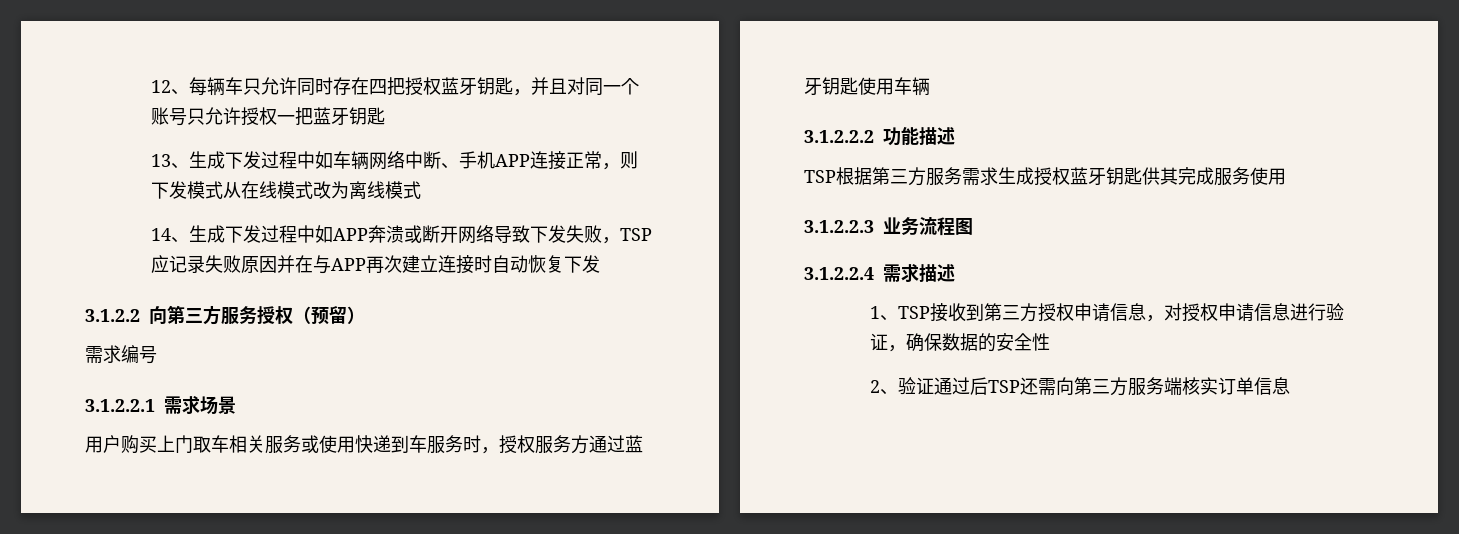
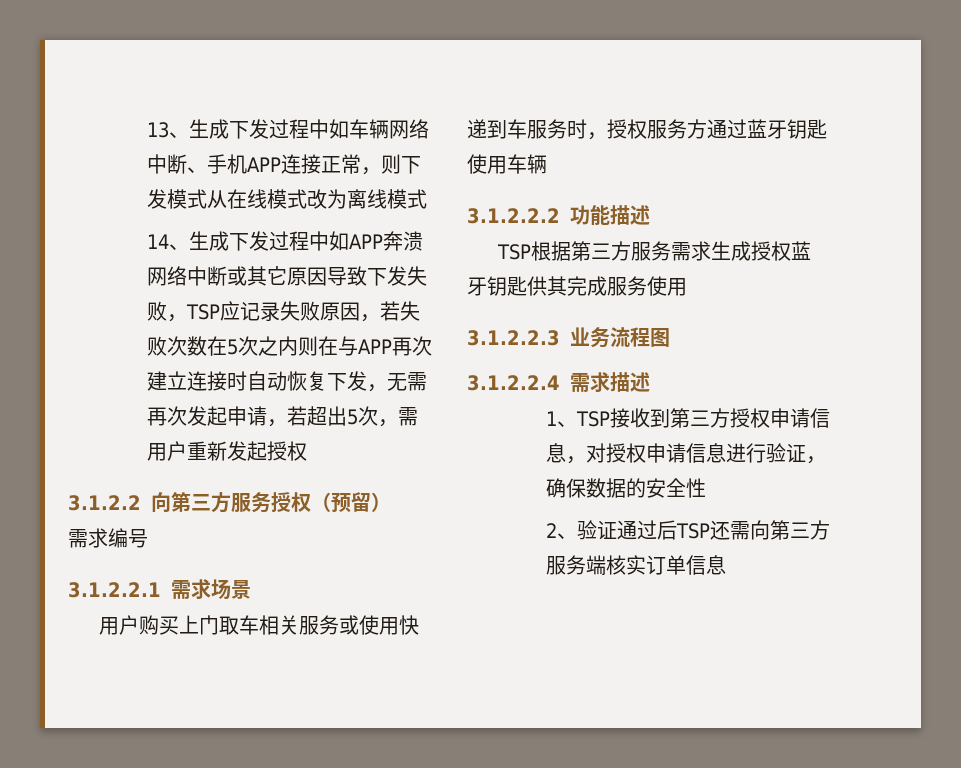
- 12、每辆车只允许同时存在四把授权蓝牙钥匙，并且对同一个账号只允许授权一把蓝牙钥匙
- 14、生成下发过程中如APP奔溃或断开网络导致下发失败，TSP应记录失败原因并在与APP再次建立连接时自动恢复下发
+ 14、生成下发过程中如APP奔溃网络中断或其它原因导致下发失败，TSP应记录失败原因，若失败次数在5次之内则在与APP再次建立连接时自动恢复下发，无需再次发起申请，若超出5次，需用户重新发起授权

